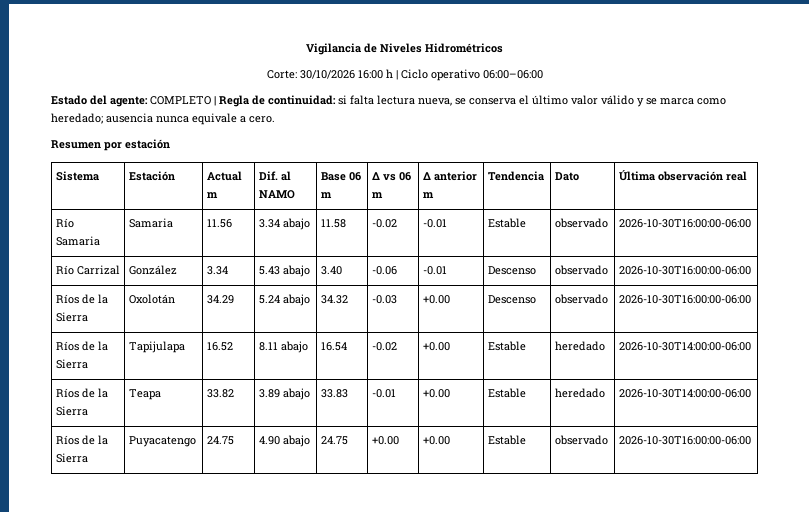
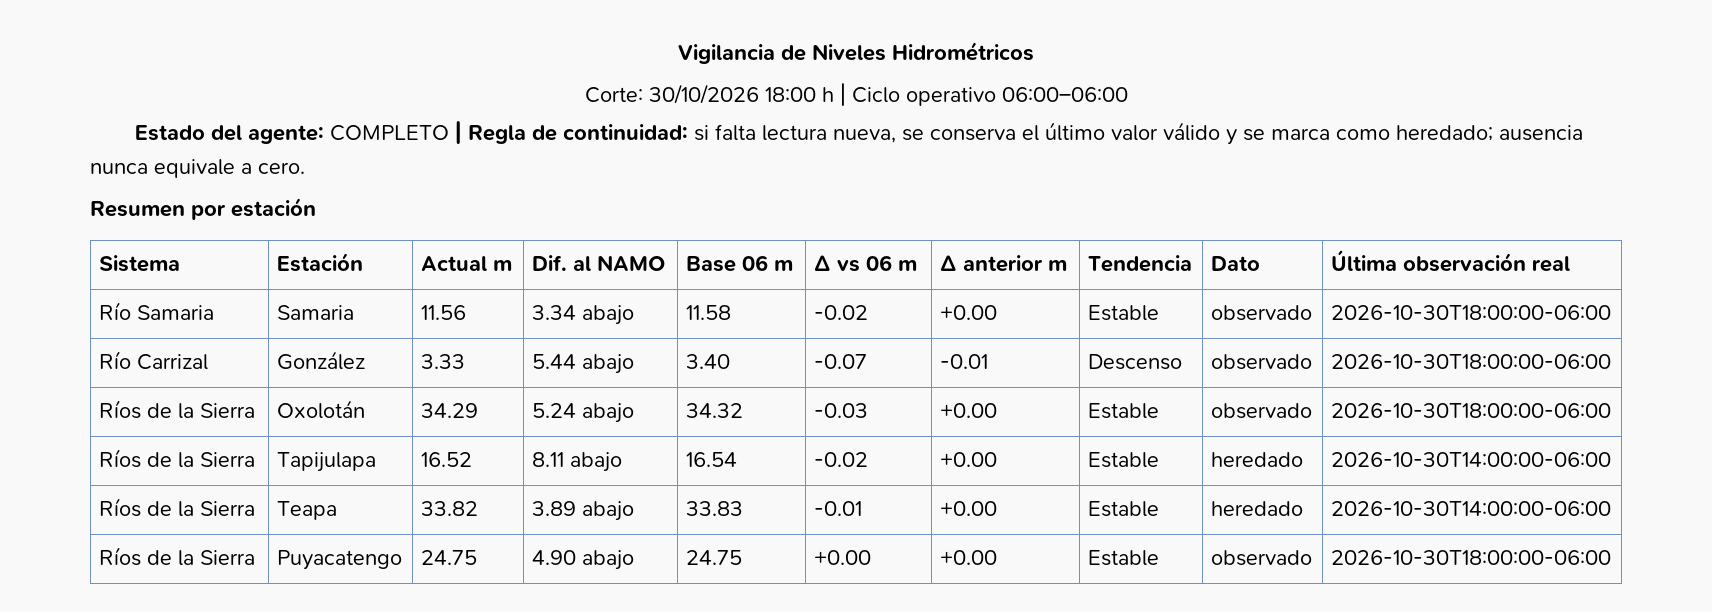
- Corte: 30/10/2026 16:00 h | Ciclo operativo 06:00–06:00
+ Corte: 30/10/2026 18:00 h | Ciclo operativo 06:00–06:00
- Río Samaria | Samaria | 11.56 | 3.34 abajo | 11.58 | -0.02 | -0.01 | Estable | observado | 2026-10-30T16:00:00-06:00
+ Río Samaria | Samaria | 11.56 | 3.34 abajo | 11.58 | -0.02 | +0.00 | Estable | observado | 2026-10-30T18:00:00-06:00
- Río Carrizal | González | 3.34 | 5.43 abajo | 3.40 | -0.06 | -0.01 | Descenso | observado | 2026-10-30T16:00:00-06:00
+ Río Carrizal | González | 3.33 | 5.44 abajo | 3.40 | -0.07 | -0.01 | Descenso | observado | 2026-10-30T18:00:00-06:00
- Ríos de la Sierra | Oxolotán | 34.29 | 5.24 abajo | 34.32 | -0.03 | +0.00 | Descenso | observado | 2026-10-30T16:00:00-06:00
+ Ríos de la Sierra | Oxolotán | 34.29 | 5.24 abajo | 34.32 | -0.03 | +0.00 | Estable | observado | 2026-10-30T18:00:00-06:00
- Ríos de la Sierra | Puyacatengo | 24.75 | 4.90 abajo | 24.75 | +0.00 | +0.00 | Estable | observado | 2026-10-30T16:00:00-06:00
+ Ríos de la Sierra | Puyacatengo | 24.75 | 4.90 abajo | 24.75 | +0.00 | +0.00 | Estable | observado | 2026-10-30T18:00:00-06:00

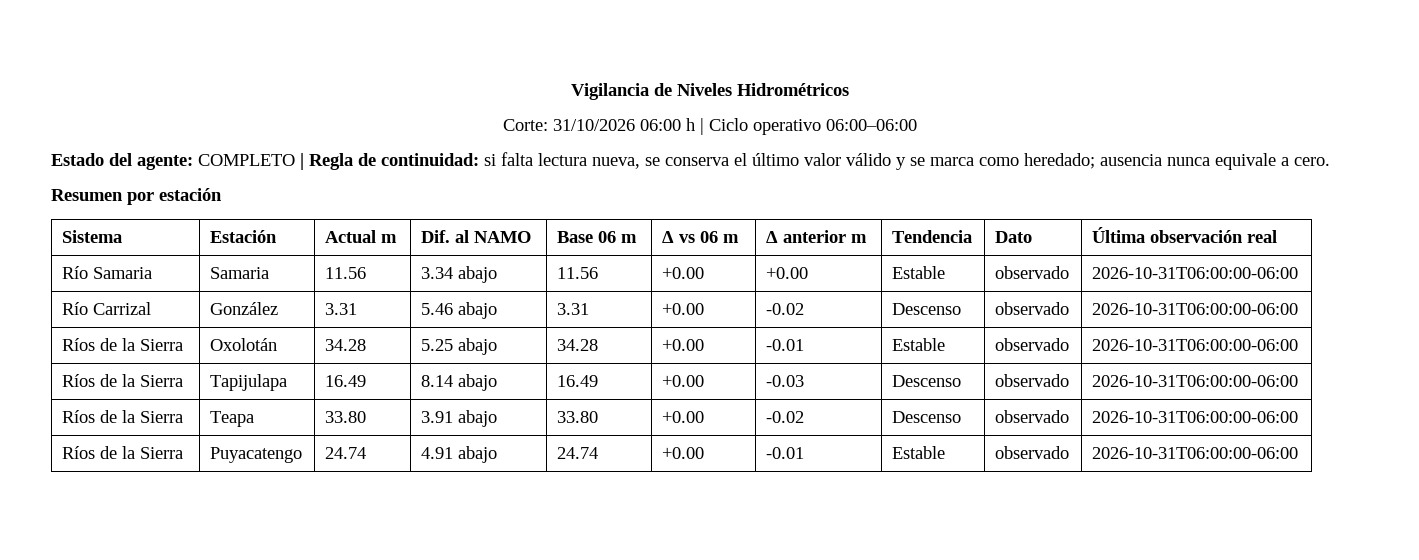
- Corte: 30/10/2026 18:00 h | Ciclo operativo 06:00–06:00
+ Corte: 31/10/2026 06:00 h | Ciclo operativo 06:00–06:00
- Río Samaria | Samaria | 11.56 | 3.34 abajo | 11.58 | -0.02 | +0.00 | Estable | observado | 2026-10-30T18:00:00-06:00
- Río Carrizal | González | 3.33 | 5.44 abajo | 3.40 | -0.07 | -0.01 | Descenso | observado | 2026-10-30T18:00:00-06:00
- Ríos de la Sierra | Oxolotán | 34.29 | 5.24 abajo | 34.32 | -0.03 | +0.00 | Estable | observado | 2026-10-30T18:00:00-06:00
- Ríos de la Sierra | Tapijulapa | 16.52 | 8.11 abajo | 16.54 | -0.02 | +0.00 | Estable | heredado | 2026-10-30T14:00:00-06:00
- Ríos de la Sierra | Teapa | 33.82 | 3.89 abajo | 33.83 | -0.01 | +0.00 | Estable | heredado | 2026-10-30T14:00:00-06:00
- Ríos de la Sierra | Puyacatengo | 24.75 | 4.90 abajo | 24.75 | +0.00 | +0.00 | Estable | observado | 2026-10-30T18:00:00-06:00
+ Río Samaria | Samaria | 11.56 | 3.34 abajo | 11.56 | +0.00 | +0.00 | Estable | observado | 2026-10-31T06:00:00-06:00
+ Río Carrizal | González | 3.31 | 5.46 abajo | 3.31 | +0.00 | -0.02 | Descenso | observado | 2026-10-31T06:00:00-06:00
+ Ríos de la Sierra | Oxolotán | 34.28 | 5.25 abajo | 34.28 | +0.00 | -0.01 | Estable | observado | 2026-10-31T06:00:00-06:00
+ Ríos de la Sierra | Tapijulapa | 16.49 | 8.14 abajo | 16.49 | +0.00 | -0.03 | Descenso | observado | 2026-10-31T06:00:00-06:00
+ Ríos de la Sierra | Teapa | 33.80 | 3.91 abajo | 33.80 | +0.00 | -0.02 | Descenso | observado | 2026-10-31T06:00:00-06:00
+ Ríos de la Sierra | Puyacatengo | 24.74 | 4.91 abajo | 24.74 | +0.00 | -0.01 | Estable | observado | 2026-10-31T06:00:00-06:00

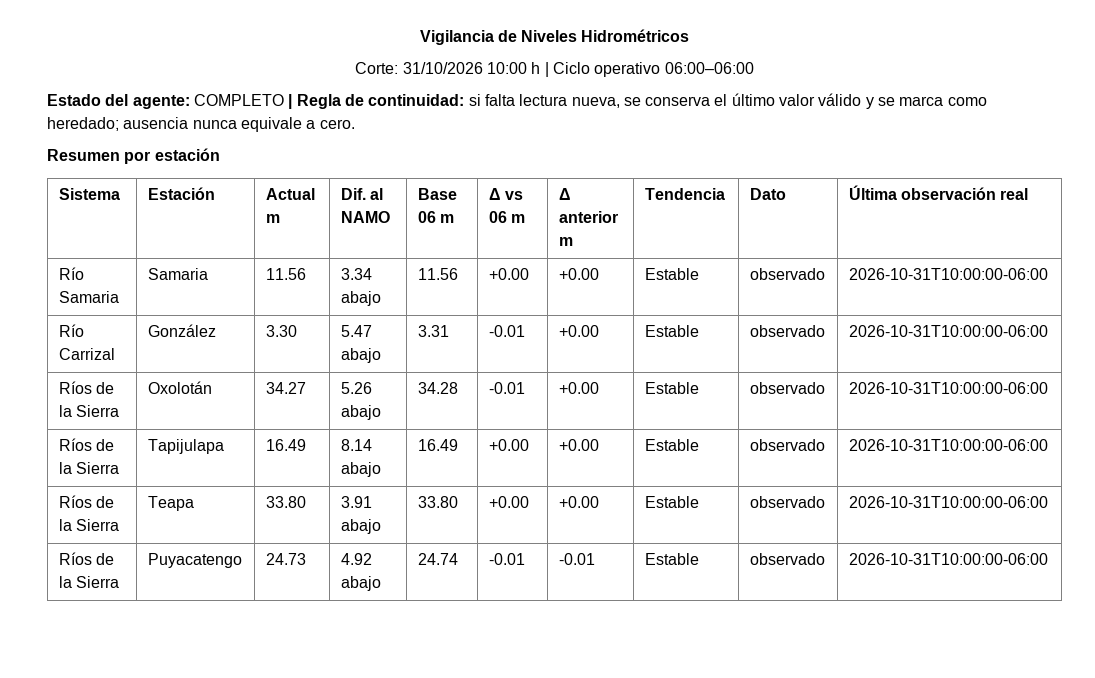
- Corte: 31/10/2026 06:00 h | Ciclo operativo 06:00–06:00
+ Corte: 31/10/2026 10:00 h | Ciclo operativo 06:00–06:00
- Río Samaria | Samaria | 11.56 | 3.34 abajo | 11.56 | +0.00 | +0.00 | Estable | observado | 2026-10-31T06:00:00-06:00
+ Río Samaria | Samaria | 11.56 | 3.34 abajo | 11.56 | +0.00 | +0.00 | Estable | observado | 2026-10-31T10:00:00-06:00
- Río Carrizal | González | 3.31 | 5.46 abajo | 3.31 | +0.00 | -0.02 | Descenso | observado | 2026-10-31T06:00:00-06:00
+ Río Carrizal | González | 3.30 | 5.47 abajo | 3.31 | -0.01 | +0.00 | Estable | observado | 2026-10-31T10:00:00-06:00
- Ríos de la Sierra | Oxolotán | 34.28 | 5.25 abajo | 34.28 | +0.00 | -0.01 | Estable | observado | 2026-10-31T06:00:00-06:00
+ Ríos de la Sierra | Oxolotán | 34.27 | 5.26 abajo | 34.28 | -0.01 | +0.00 | Estable | observado | 2026-10-31T10:00:00-06:00
- Ríos de la Sierra | Tapijulapa | 16.49 | 8.14 abajo | 16.49 | +0.00 | -0.03 | Descenso | observado | 2026-10-31T06:00:00-06:00
+ Ríos de la Sierra | Tapijulapa | 16.49 | 8.14 abajo | 16.49 | +0.00 | +0.00 | Estable | observado | 2026-10-31T10:00:00-06:00
- Ríos de la Sierra | Teapa | 33.80 | 3.91 abajo | 33.80 | +0.00 | -0.02 | Descenso | observado | 2026-10-31T06:00:00-06:00
+ Ríos de la Sierra | Teapa | 33.80 | 3.91 abajo | 33.80 | +0.00 | +0.00 | Estable | observado | 2026-10-31T10:00:00-06:00
- Ríos de la Sierra | Puyacatengo | 24.74 | 4.91 abajo | 24.74 | +0.00 | -0.01 | Estable | observado | 2026-10-31T06:00:00-06:00
+ Ríos de la Sierra | Puyacatengo | 24.73 | 4.92 abajo | 24.74 | -0.01 | -0.01 | Estable | observado | 2026-10-31T10:00:00-06:00

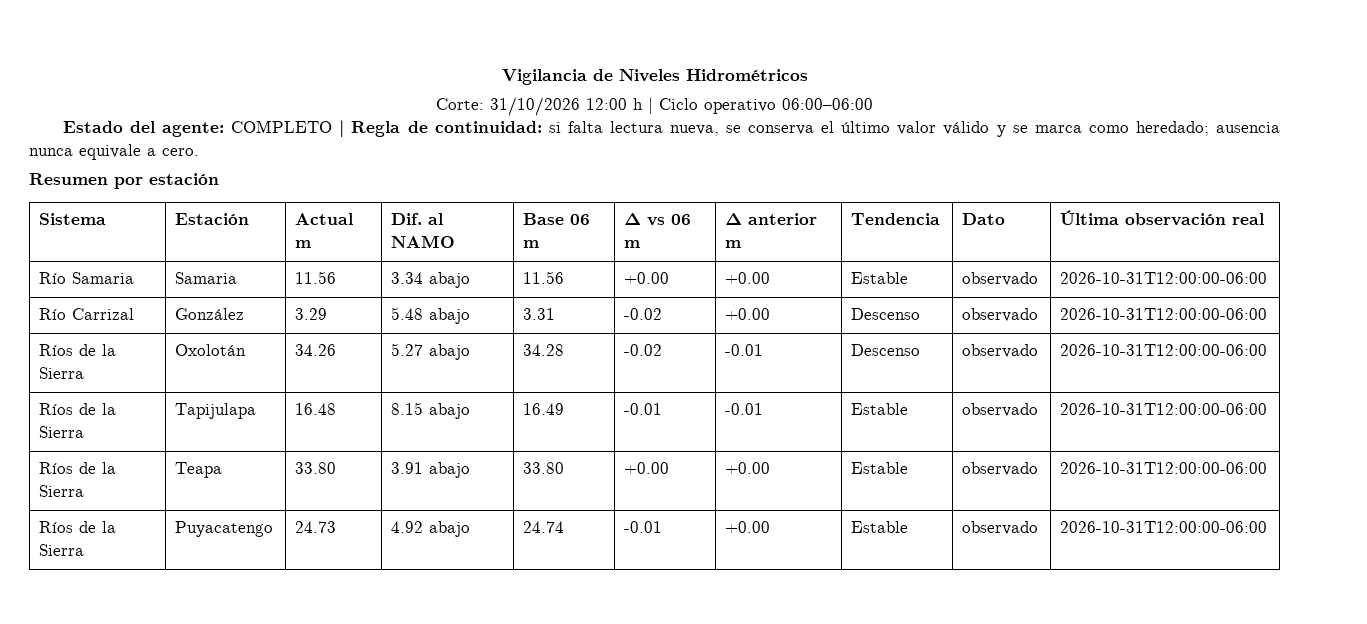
- Corte: 31/10/2026 10:00 h | Ciclo operativo 06:00–06:00
+ Corte: 31/10/2026 12:00 h | Ciclo operativo 06:00–06:00
- Río Samaria | Samaria | 11.56 | 3.34 abajo | 11.56 | +0.00 | +0.00 | Estable | observado | 2026-10-31T10:00:00-06:00
+ Río Samaria | Samaria | 11.56 | 3.34 abajo | 11.56 | +0.00 | +0.00 | Estable | observado | 2026-10-31T12:00:00-06:00
- Río Carrizal | González | 3.30 | 5.47 abajo | 3.31 | -0.01 | +0.00 | Estable | observado | 2026-10-31T10:00:00-06:00
+ Río Carrizal | González | 3.29 | 5.48 abajo | 3.31 | -0.02 | +0.00 | Descenso | observado | 2026-10-31T12:00:00-06:00
- Ríos de la Sierra | Oxolotán | 34.27 | 5.26 abajo | 34.28 | -0.01 | +0.00 | Estable | observado | 2026-10-31T10:00:00-06:00
+ Ríos de la Sierra | Oxolotán | 34.26 | 5.27 abajo | 34.28 | -0.02 | -0.01 | Descenso | observado | 2026-10-31T12:00:00-06:00
- Ríos de la Sierra | Tapijulapa | 16.49 | 8.14 abajo | 16.49 | +0.00 | +0.00 | Estable | observado | 2026-10-31T10:00:00-06:00
+ Ríos de la Sierra | Tapijulapa | 16.48 | 8.15 abajo | 16.49 | -0.01 | -0.01 | Estable | observado | 2026-10-31T12:00:00-06:00
- Ríos de la Sierra | Teapa | 33.80 | 3.91 abajo | 33.80 | +0.00 | +0.00 | Estable | observado | 2026-10-31T10:00:00-06:00
+ Ríos de la Sierra | Teapa | 33.80 | 3.91 abajo | 33.80 | +0.00 | +0.00 | Estable | observado | 2026-10-31T12:00:00-06:00
- Ríos de la Sierra | Puyacatengo | 24.73 | 4.92 abajo | 24.74 | -0.01 | -0.01 | Estable | observado | 2026-10-31T10:00:00-06:00
+ Ríos de la Sierra | Puyacatengo | 24.73 | 4.92 abajo | 24.74 | -0.01 | +0.00 | Estable | observado | 2026-10-31T12:00:00-06:00

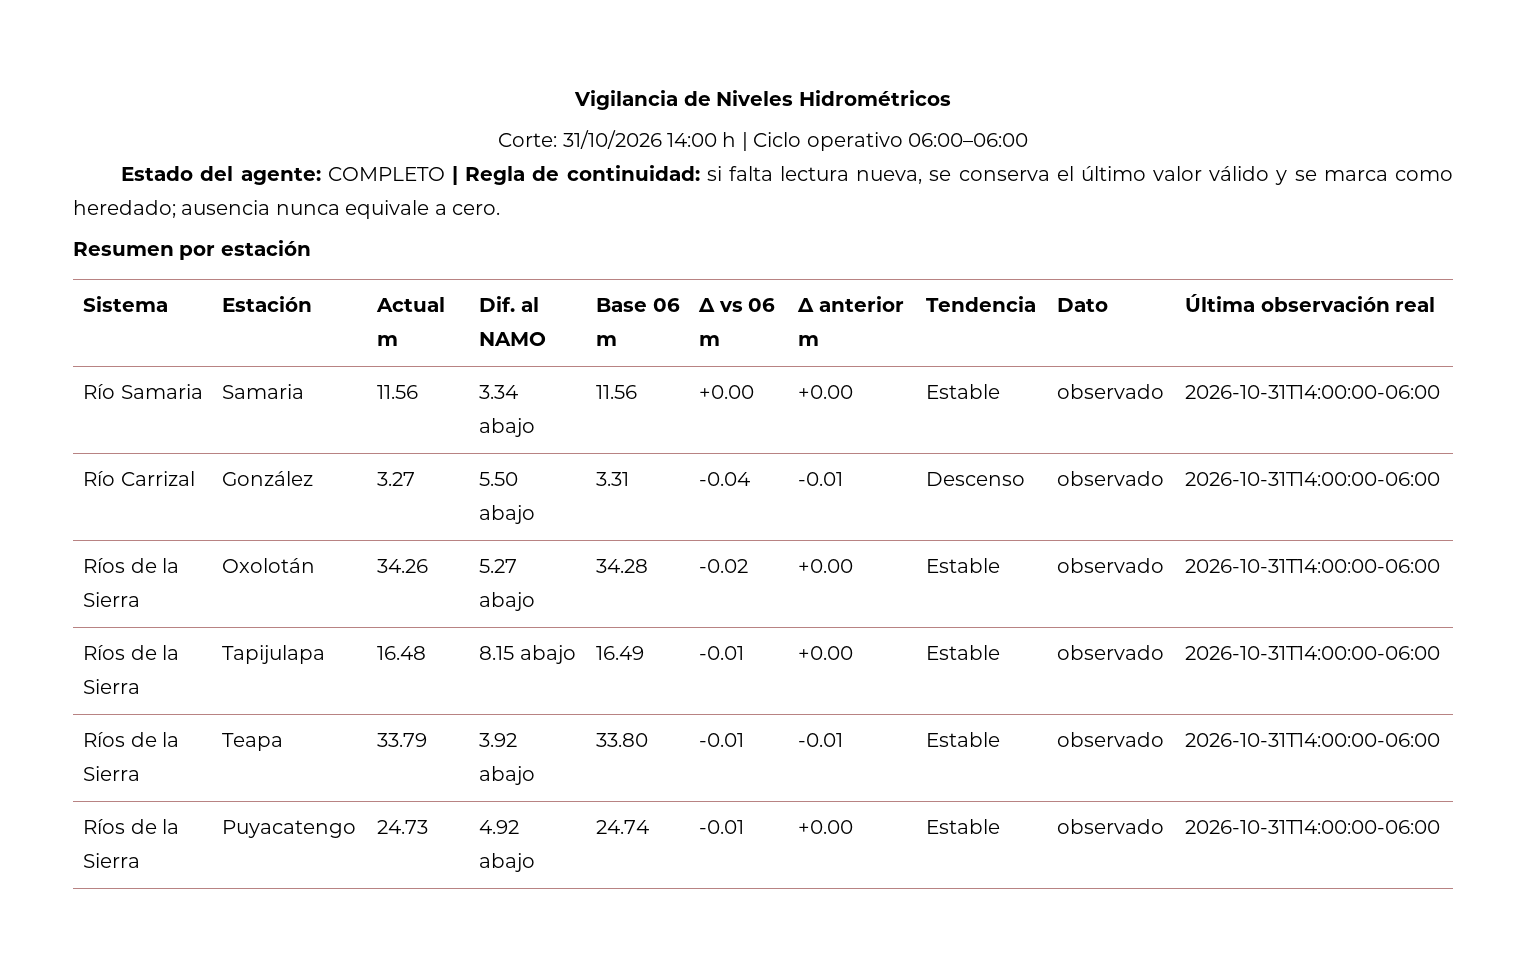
- Corte: 31/10/2026 12:00 h | Ciclo operativo 06:00–06:00
+ Corte: 31/10/2026 14:00 h | Ciclo operativo 06:00–06:00
- Río Samaria | Samaria | 11.56 | 3.34 abajo | 11.56 | +0.00 | +0.00 | Estable | observado | 2026-10-31T12:00:00-06:00
+ Río Samaria | Samaria | 11.56 | 3.34 abajo | 11.56 | +0.00 | +0.00 | Estable | observado | 2026-10-31T14:00:00-06:00
- Río Carrizal | González | 3.29 | 5.48 abajo | 3.31 | -0.02 | +0.00 | Descenso | observado | 2026-10-31T12:00:00-06:00
+ Río Carrizal | González | 3.27 | 5.50 abajo | 3.31 | -0.04 | -0.01 | Descenso | observado | 2026-10-31T14:00:00-06:00
- Ríos de la Sierra | Oxolotán | 34.26 | 5.27 abajo | 34.28 | -0.02 | -0.01 | Descenso | observado | 2026-10-31T12:00:00-06:00
+ Ríos de la Sierra | Oxolotán | 34.26 | 5.27 abajo | 34.28 | -0.02 | +0.00 | Estable | observado | 2026-10-31T14:00:00-06:00
- Ríos de la Sierra | Tapijulapa | 16.48 | 8.15 abajo | 16.49 | -0.01 | -0.01 | Estable | observado | 2026-10-31T12:00:00-06:00
+ Ríos de la Sierra | Tapijulapa | 16.48 | 8.15 abajo | 16.49 | -0.01 | +0.00 | Estable | observado | 2026-10-31T14:00:00-06:00
- Ríos de la Sierra | Teapa | 33.80 | 3.91 abajo | 33.80 | +0.00 | +0.00 | Estable | observado | 2026-10-31T12:00:00-06:00
+ Ríos de la Sierra | Teapa | 33.79 | 3.92 abajo | 33.80 | -0.01 | -0.01 | Estable | observado | 2026-10-31T14:00:00-06:00
- Ríos de la Sierra | Puyacatengo | 24.73 | 4.92 abajo | 24.74 | -0.01 | +0.00 | Estable | observado | 2026-10-31T12:00:00-06:00
+ Ríos de la Sierra | Puyacatengo | 24.73 | 4.92 abajo | 24.74 | -0.01 | +0.00 | Estable | observado | 2026-10-31T14:00:00-06:00

